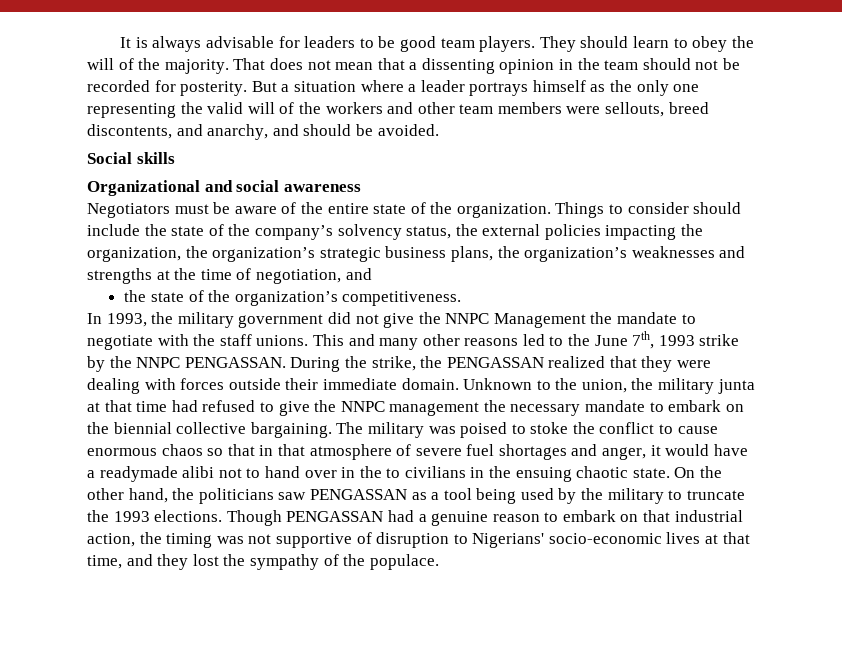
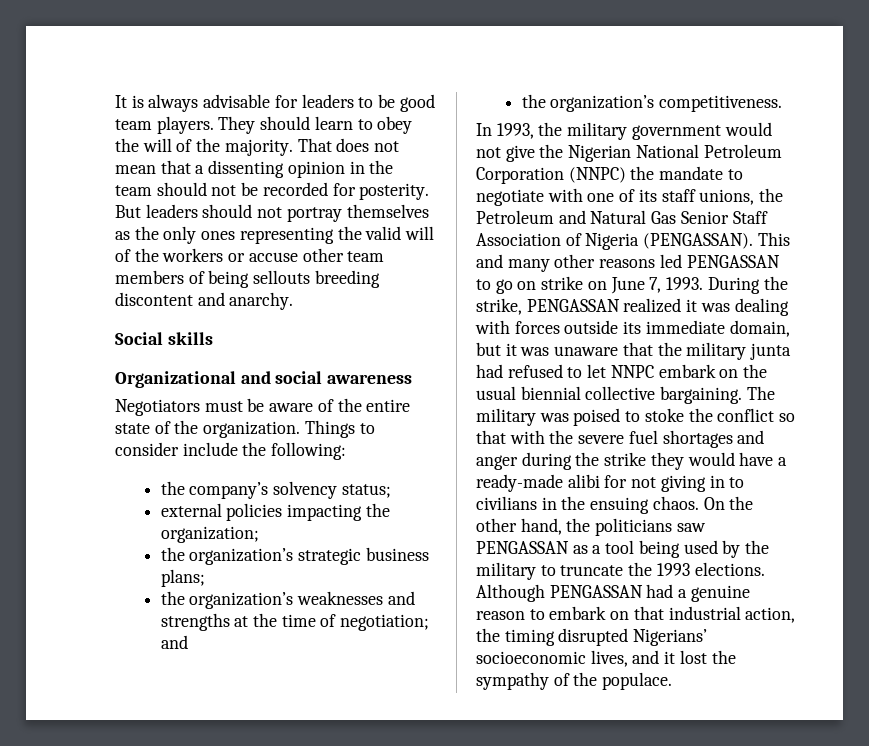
- But a situation where a leader portrays himself as the only one representing the valid will of the workers and other team members were sellouts, breed discontents, and anarchy, and should be avoided.
+ But leaders should not portray themselves as the only ones representing the valid will of the workers or accuse other team members of being sellouts breeding discontent and anarchy.
- Things to consider should include the state of the company’s solvency status, the external policies impacting the organization, the organization’s strategic business plans, the organization’s weaknesses and strengths at the time of negotiation, and
+ Things to consider include the following:
+ the company’s solvency status;
+ external policies impacting the organization;
+ the organization’s strategic business plans;
+ the organization’s weaknesses and strengths at the time of negotiation; and
- the state of the organization’s competitiveness.
+ the organization’s competitiveness.
- In 1993, the military government did not give the NNPC Management the mandate to negotiate with the staff unions.
+ In 1993, the military government would not give the Nigerian National Petroleum Corporation (NNPC) the mandate to negotiate with one of its staff unions, the Petroleum and Natural Gas Senior Staff Association of Nigeria (PENGASSAN).
- This and many other reasons led to the June 7th, 1993 strike by the NNPC PENGASSAN.
+ This and many other reasons led PENGASSAN to go on strike on June 7, 1993.
- During the strike, the PENGASSAN realized that they were dealing with forces outside their immediate domain. Unknown to the union, the military junta at that time had refused to give the NNPC management the necessary mandate to embark on the biennial collective bargaining.
+ During the strike, PENGASSAN realized it was dealing with forces outside its immediate domain, but it was unaware that the military junta had refused to let NNPC embark on the usual biennial collective bargaining.
- The military was poised to stoke the conflict to cause enormous chaos so that in that atmosphere of severe fuel shortages and anger, it would have a readymade alibi not to hand over in the to civilians in the ensuing chaotic state.
+ The military was poised to stoke the conflict so that with the severe fuel shortages and anger during the strike they would have a ready-made alibi for not giving in to civilians in the ensuing chaos.
- Though PENGASSAN had a genuine reason to embark on that industrial action, the timing was not supportive of disruption to Nigerians' socio-economic lives at that time, and they lost the sympathy of the populace.
+ Although PENGASSAN had a genuine reason to embark on that industrial action, the timing disrupted Nigerians’ socioeconomic lives, and it lost the sympathy of the populace.

